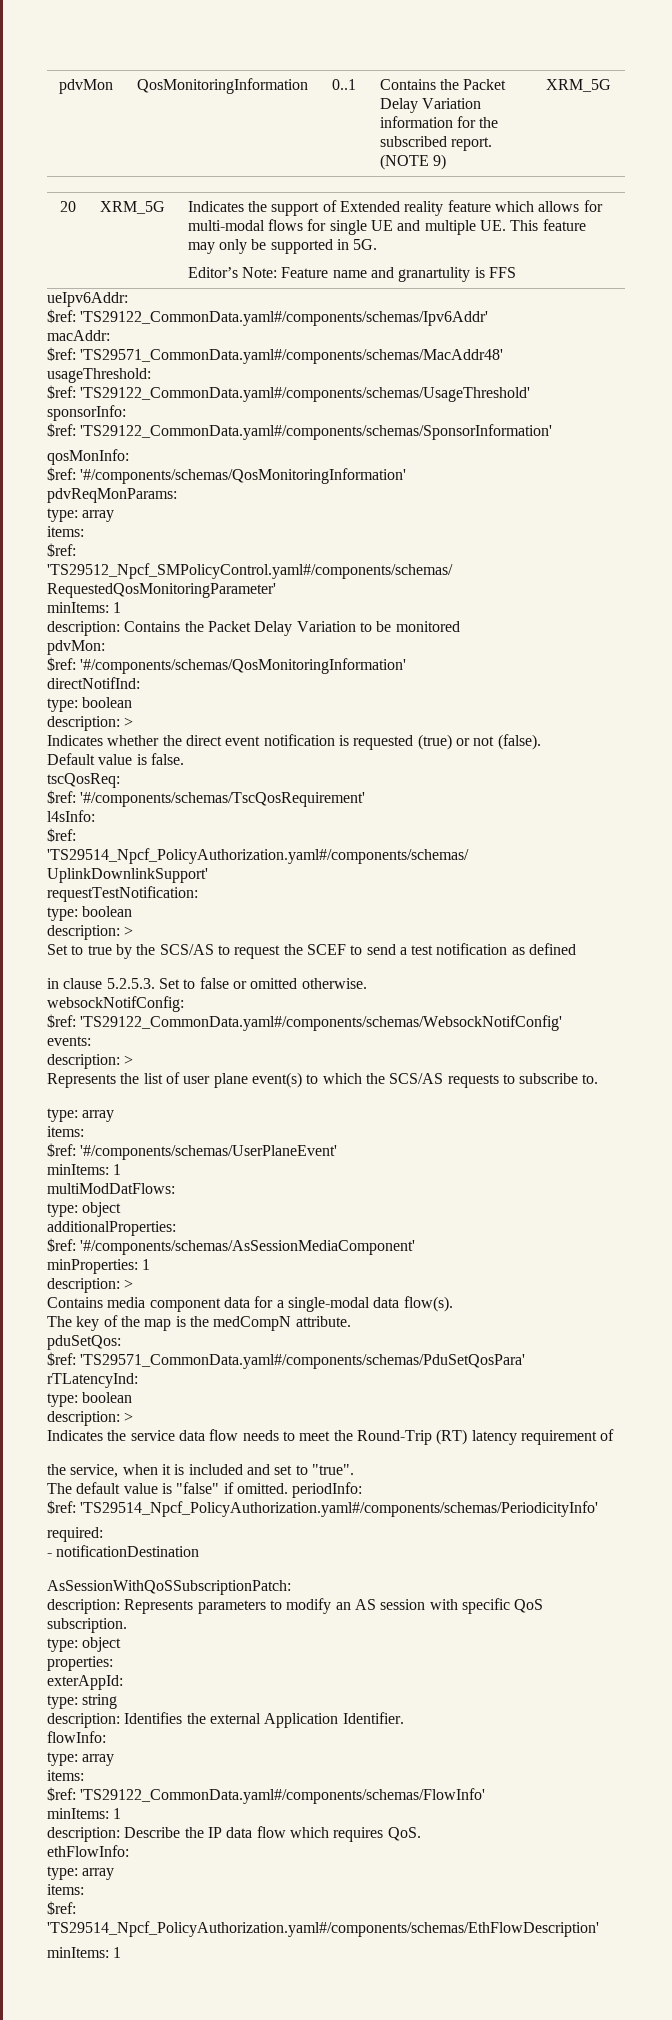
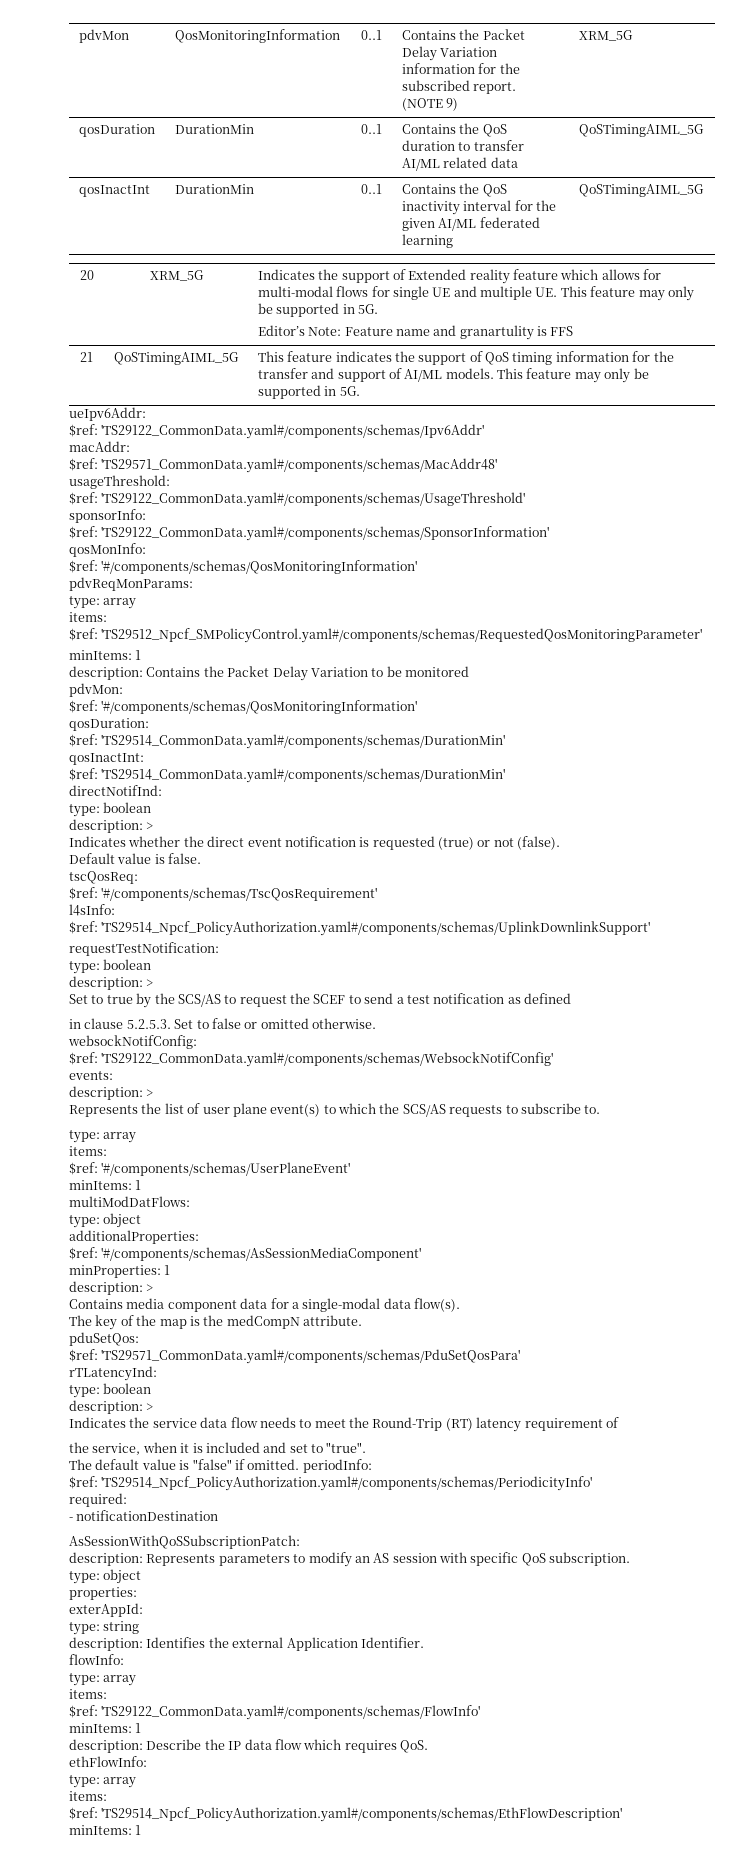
+ qosDuration | DurationMin | 0..1 | Contains the QoS duration to transfer AI/ML related data | QoSTimingAIML_5G
+ qosInactInt | DurationMin | 0..1 | Contains the QoS inactivity interval for the given AI/ML federated learning | QoSTimingAIML_5G
+ 21 | QoSTimingAIML_5G | This feature indicates the support of QoS timing information for the transfer and support of AI/ML models. This feature may only be supported in 5G.
+ qosDuration:
+ $ref: 'TS29514_CommonData.yaml#/components/schemas/DurationMin'
+ qosInactInt:
+ $ref: 'TS29514_CommonData.yaml#/components/schemas/DurationMin'

